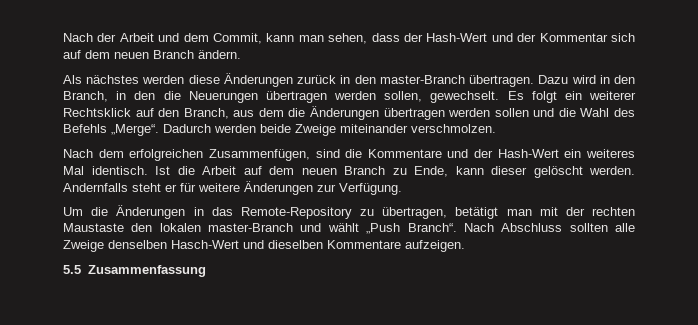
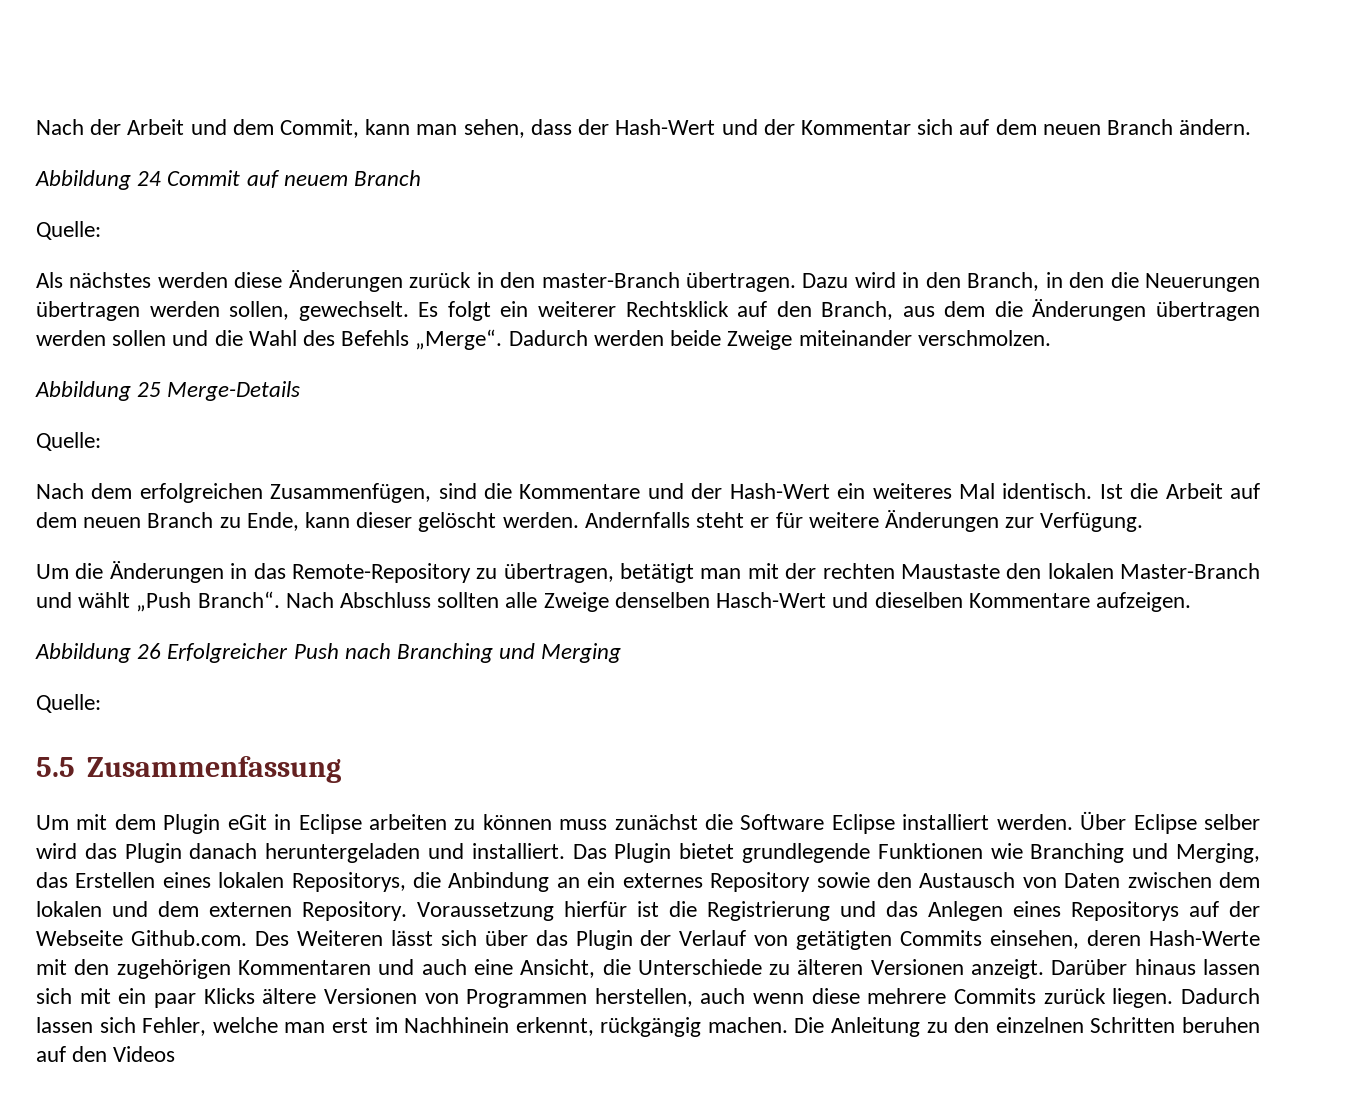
+ Abbildung 24 Commit auf neuem Branch
+ Quelle:
+ Abbildung 25 Merge-Details
+ Quelle:
- Um die Änderungen in das Remote-Repository zu übertragen, betätigt man mit der rechten Maustaste den lokalen master-Branch und wählt „Push Branch“.
+ Um die Änderungen in das Remote-Repository zu übertragen, betätigt man mit der rechten Maustaste den lokalen Master-Branch und wählt „Push Branch“.
+ Abbildung 26 Erfolgreicher Push nach Branching und Merging
+ Quelle:
  5.5 Zusammenfassung
+ Um mit dem Plugin eGit in Eclipse arbeiten zu können muss zunächst die Software Eclipse installiert werden. Über Eclipse selber wird das Plugin danach heruntergeladen und installiert. Das Plugin bietet grundlegende Funktionen wie Branching und Merging, das Erstellen eines lokalen Repositorys, die Anbindung an ein externes Repository sowie den Austausch von Daten zwischen dem lokalen und dem externen Repository. Voraussetzung hierfür ist die Registrierung und das Anlegen eines Repositorys auf der Webseite Github.com. Des Weiteren lässt sich über das Plugin der Verlauf von getätigten Commits einsehen, deren Hash-Werte mit den zugehörigen Kommentaren und auch eine Ansicht, die Unterschiede zu älteren Versionen anzeigt. Darüber hinaus lassen sich mit ein paar Klicks ältere Versionen von Programmen herstellen, auch wenn diese mehrere Commits zurück liegen. Dadurch lassen sich Fehler, welche man erst im Nachhinein erkennt, rückgängig machen. Die Anleitung zu den einzelnen Schritten beruhen auf den Videos

